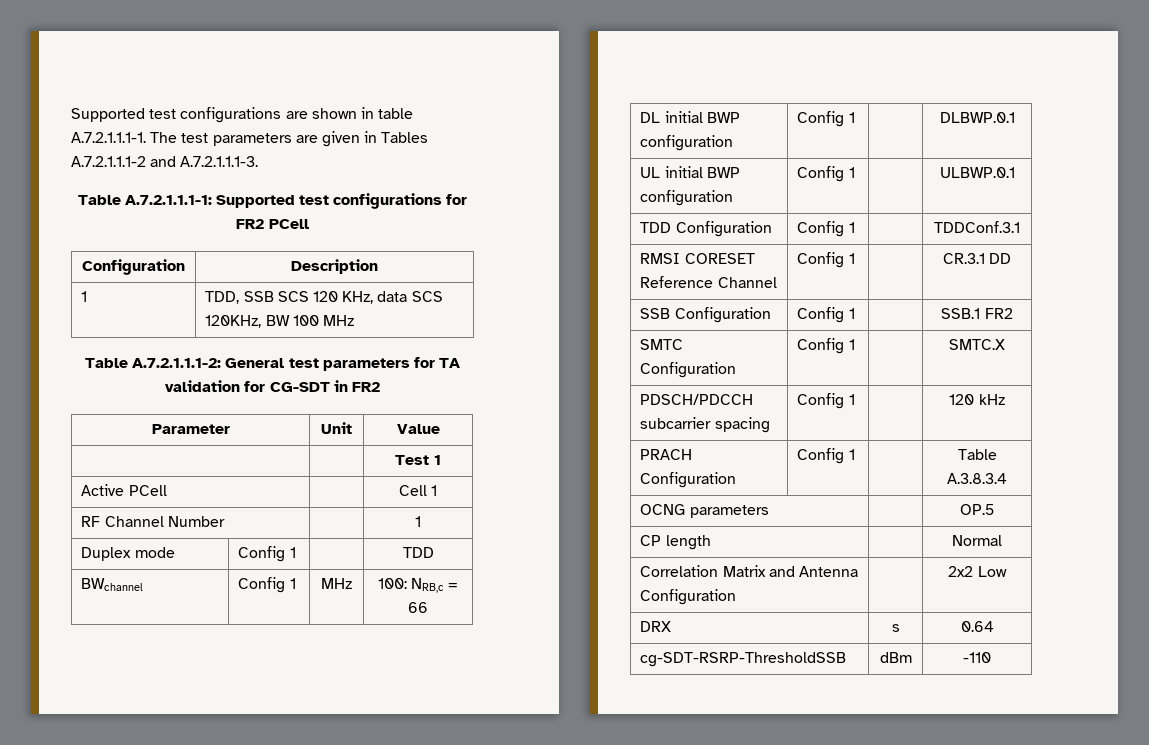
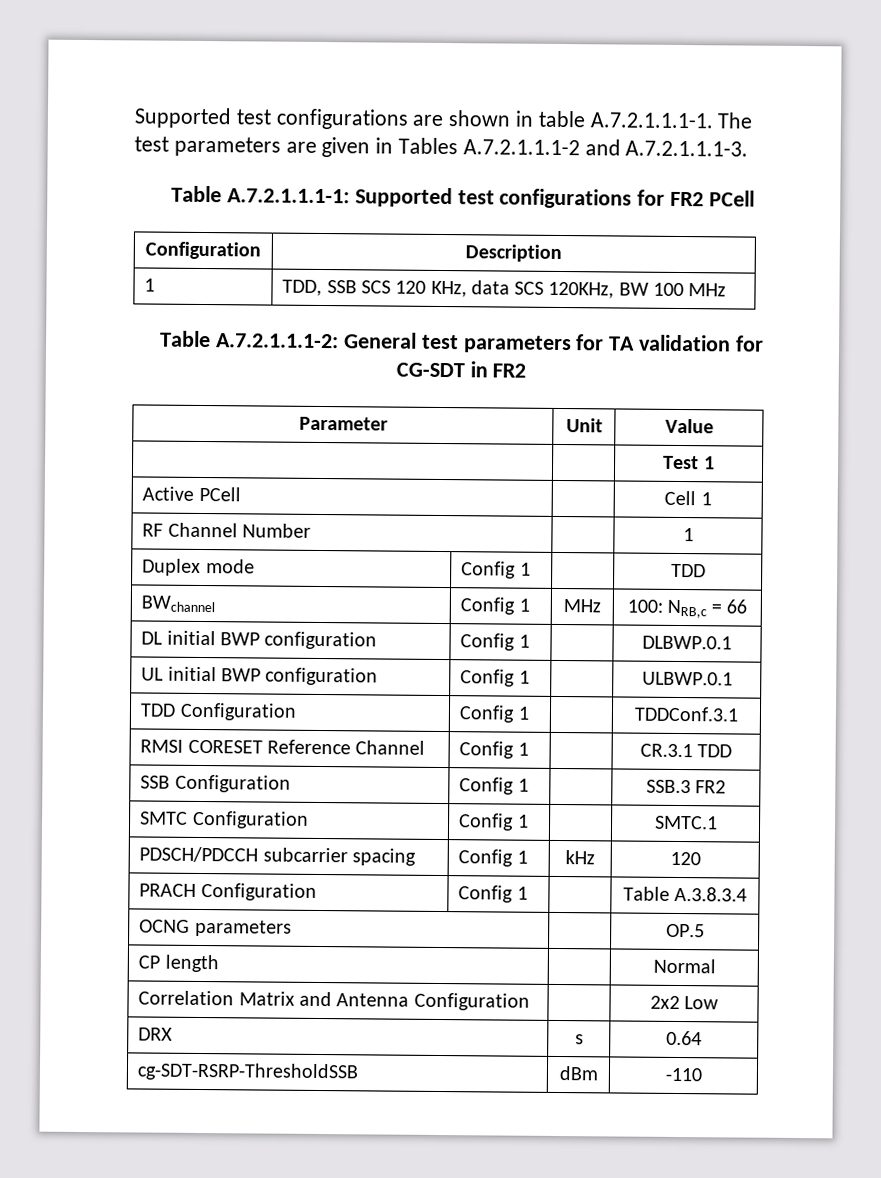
- RMSI CORESET Reference Channel | Config 1 | | CR.3.1 DD
+ RMSI CORESET Reference Channel | Config 1 | | CR.3.1 TDD
- SSB Configuration | Config 1 | | SSB.1 FR2
+ SSB Configuration | Config 1 | | SSB.3 FR2
- SMTC Configuration | Config 1 | | SMTC.X
+ SMTC Configuration | Config 1 | | SMTC.1
- PDSCH/PDCCH subcarrier spacing | Config 1 | | 120 kHz
+ PDSCH/PDCCH subcarrier spacing | Config 1 | kHz | 120

